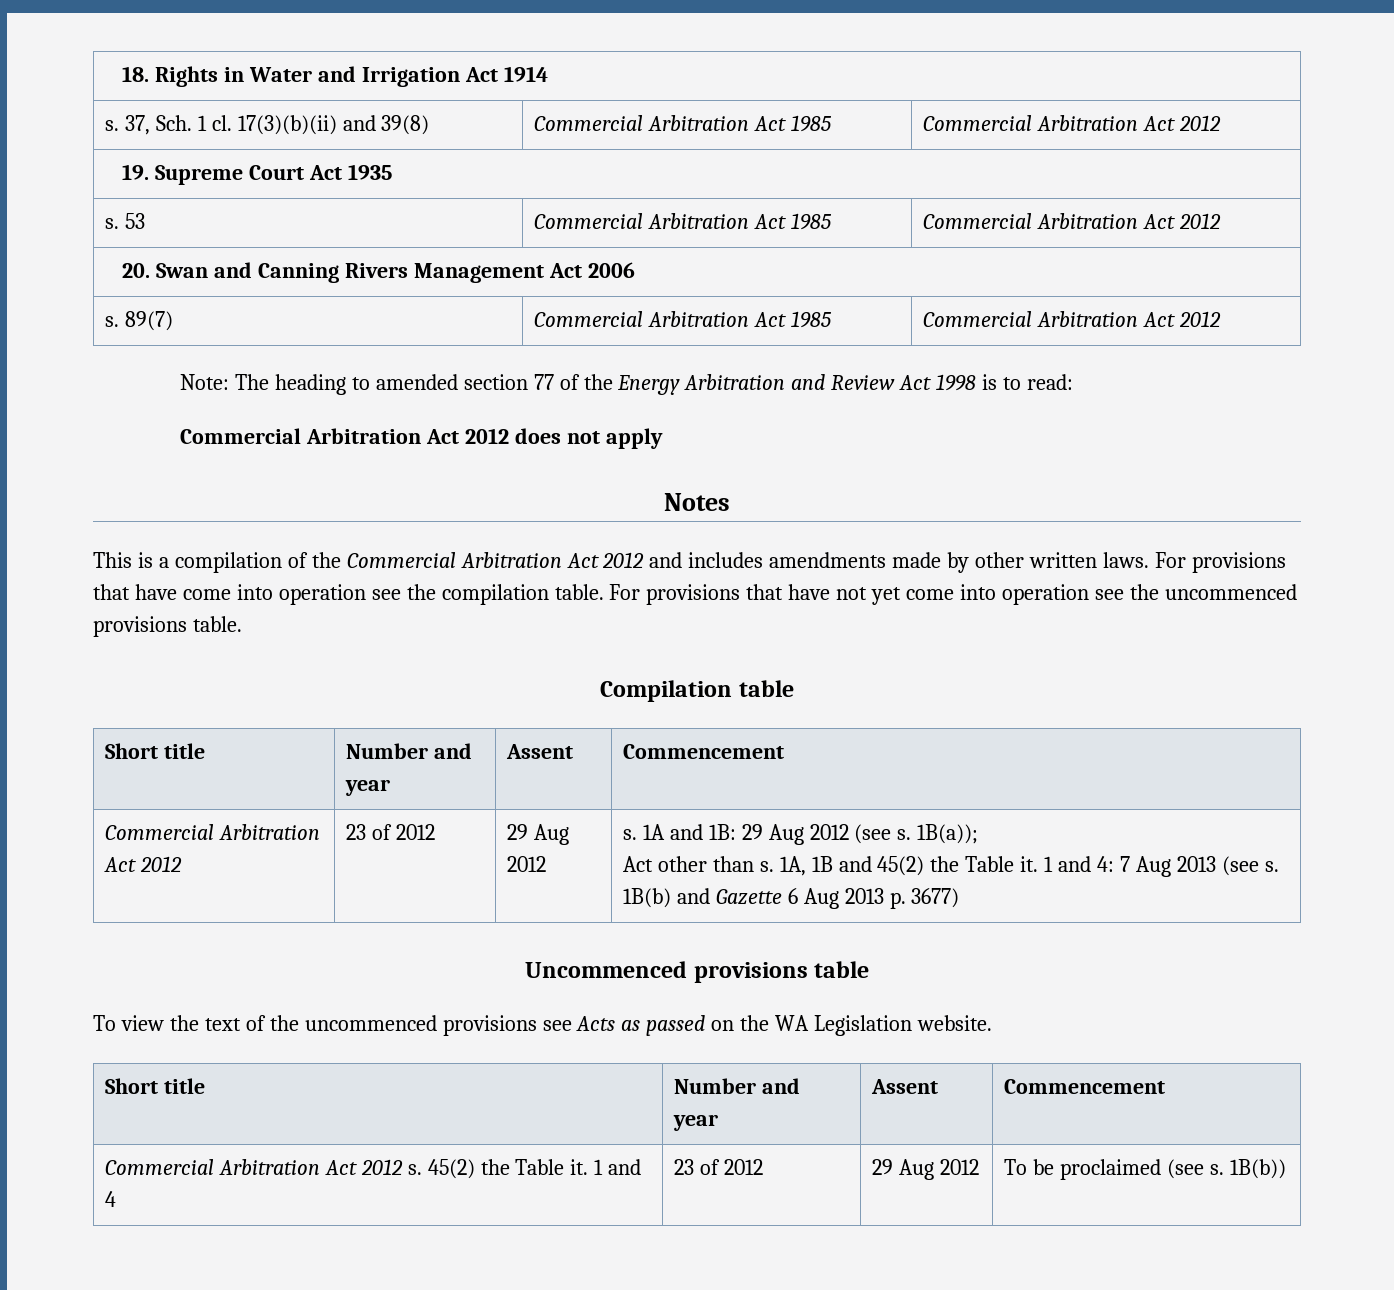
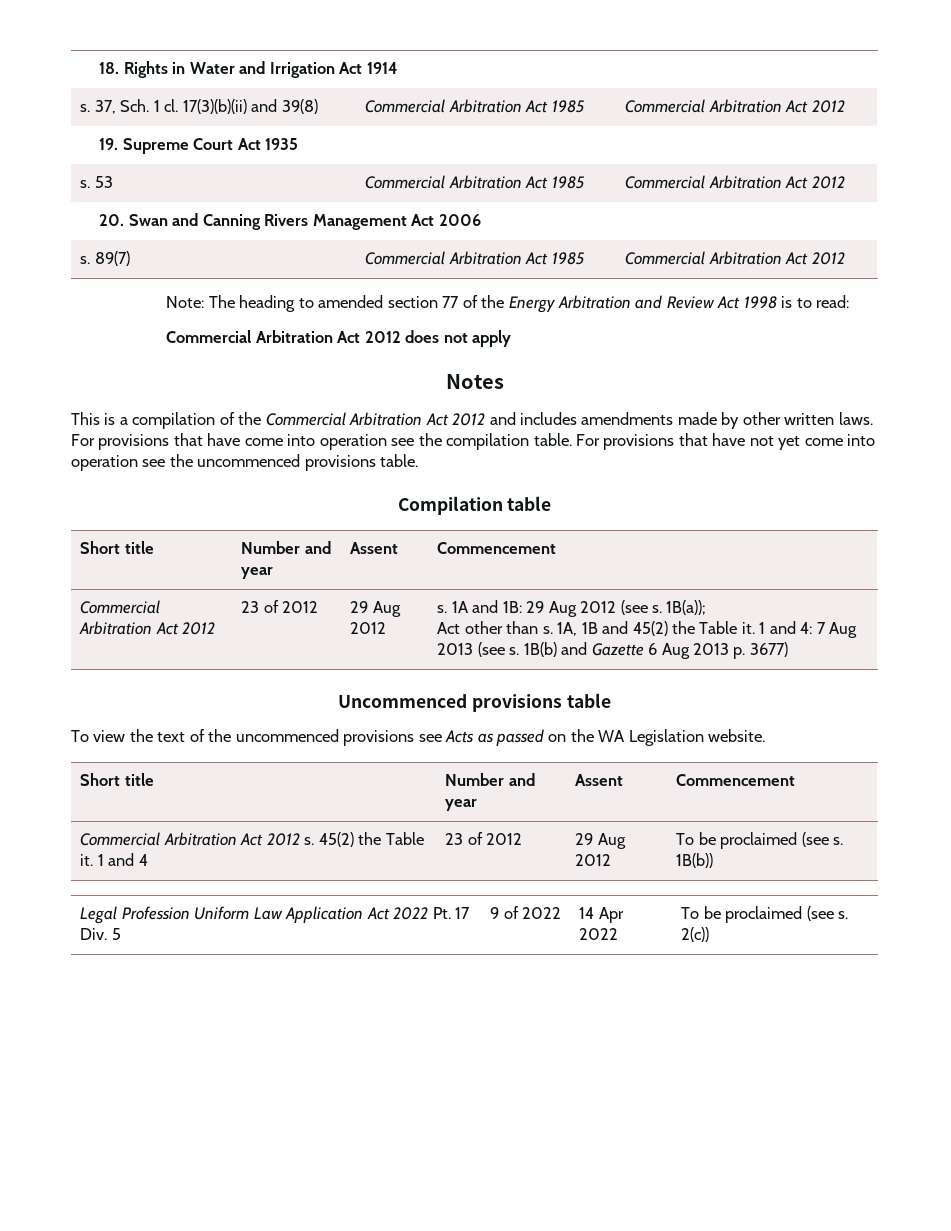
+ Legal Profession Uniform Law Application Act 2022 Pt. 17 Div. 5 | 9 of 2022 | 14 Apr 2022 | To be proclaimed (see s. 2(c))

